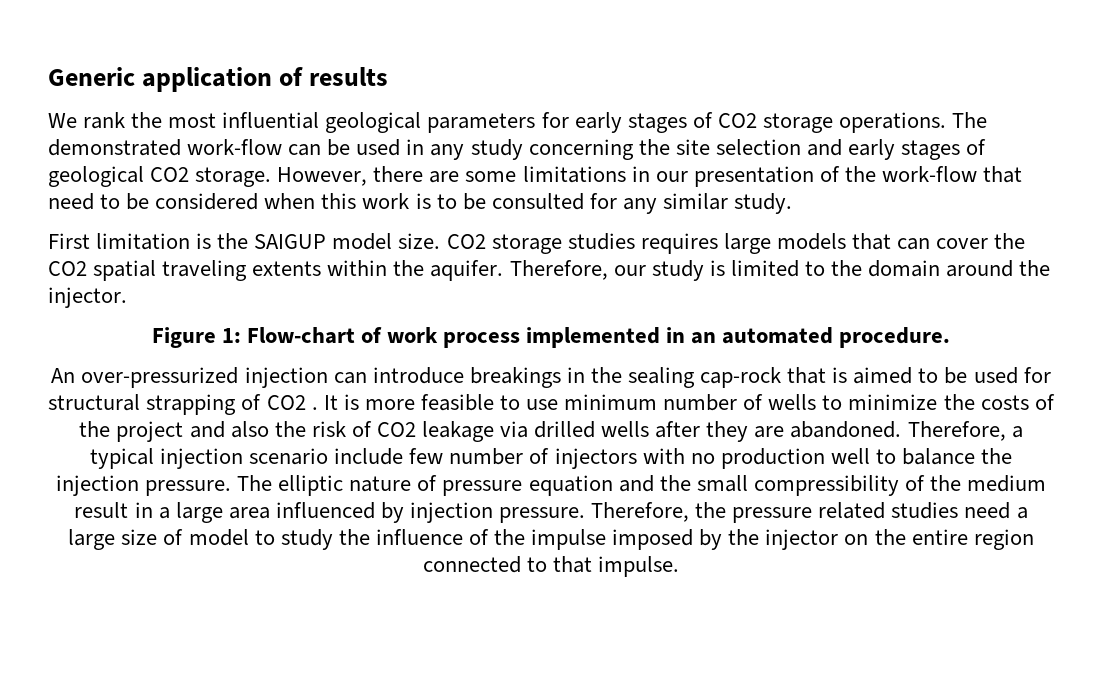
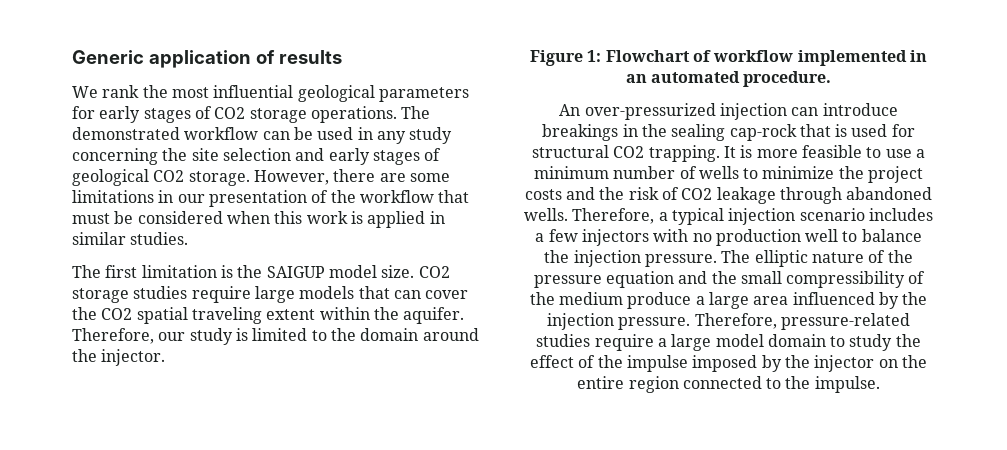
- The demonstrated work-flow can be used in any study concerning the site selection and early stages of geological CO2 storage.
+ The demonstrated workflow can be used in any study concerning the site selection and early stages of geological CO2 storage.
- However, there are some limitations in our presentation of the work-flow that need to be considered when this work is to be consulted for any similar study.
- First limitation is the SAIGUP model size.
+ However, there are some limitations in our presentation of the workflow that must be considered when this work is applied in similar studies.
+ The first limitation is the SAIGUP model size.
- CO2 storage studies requires large models that can cover the CO2 spatial traveling extents within the aquifer.
+ CO2 storage studies require large models that can cover the CO2 spatial traveling extent within the aquifer.
- Figure 1: Flow-chart of work process implemented in an automated procedure.
+ Figure 1: Flowchart of workflow implemented in an automated procedure.
- An over-pressurized injection can introduce breakings in the sealing cap-rock that is aimed to be used for structural strapping of CO2 .
+ An over-pressurized injection can introduce breakings in the sealing cap-rock that is used for structural CO2 trapping.
- It is more feasible to use minimum number of wells to minimize the costs of the project and also the risk of CO2 leakage via drilled wells after they are abandoned.
+ It is more feasible to use a minimum number of wells to minimize the project costs and the risk of CO2 leakage through abandoned wells.
- Therefore, a typical injection scenario include few number of injectors with no production well to balance the injection pressure.
+ Therefore, a typical injection scenario includes a few injectors with no production well to balance the injection pressure.
- The elliptic nature of pressure equation and the small compressibility of the medium result in a large area influenced by injection pressure.
+ The elliptic nature of the pressure equation and the small compressibility of the medium produce a large area influenced by the injection pressure.
- Therefore, the pressure related studies need a large size of model to study the influence of the impulse imposed by the injector on the entire region connected to that impulse.
+ Therefore, pressure-related studies require a large model domain to study the effect of the impulse imposed by the injector on the entire region connected to the impulse.

